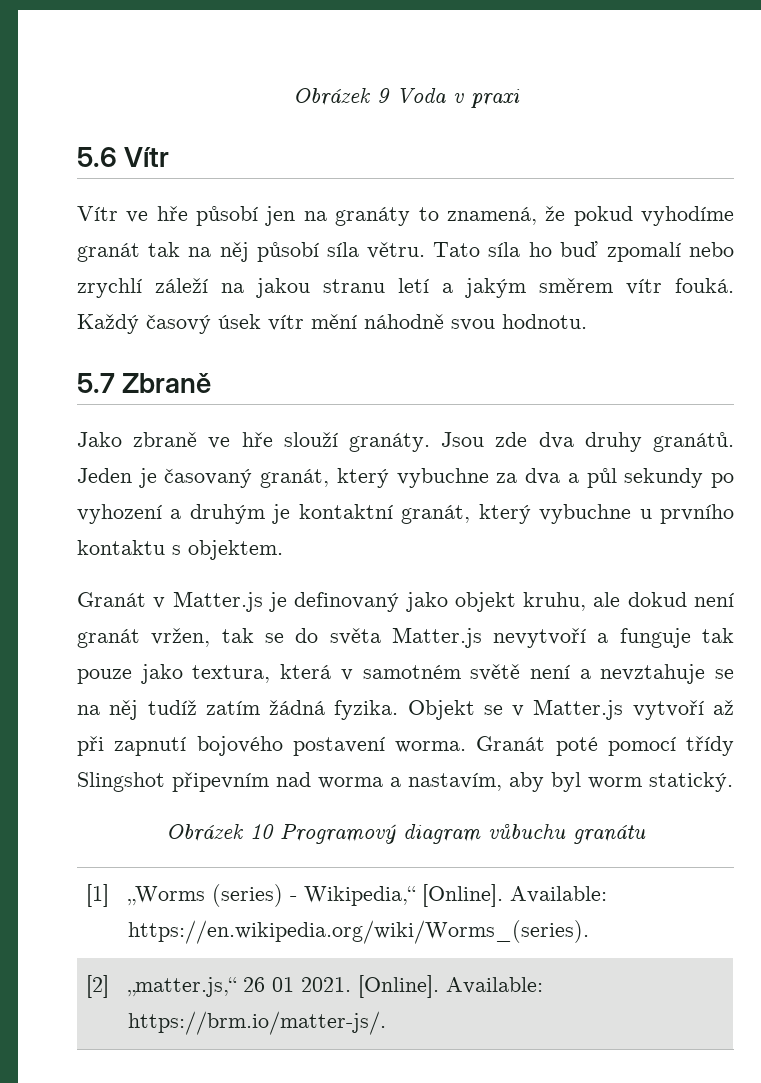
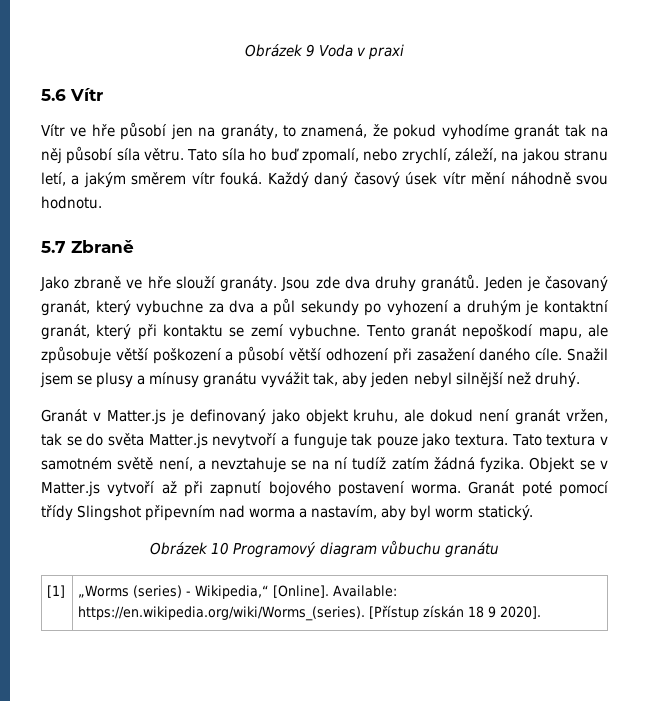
- Vítr ve hře působí jen na granáty to znamená, že pokud vyhodíme granát tak na něj působí síla větru.
+ Vítr ve hře působí jen na granáty, to znamená, že pokud vyhodíme granát tak na něj působí síla větru.
- Tato síla ho buď zpomalí nebo zrychlí záleží na jakou stranu letí a jakým směrem vítr fouká.
+ Tato síla ho buď zpomalí, nebo zrychlí, záleží, na jakou stranu letí, a jakým směrem vítr fouká.
- Každý časový úsek vítr mění náhodně svou hodnotu.
+ Každý daný časový úsek vítr mění náhodně svou hodnotu.
- Jeden je časovaný granát, který vybuchne za dva a půl sekundy po vyhození a druhým je kontaktní granát, který vybuchne u prvního kontaktu s objektem.
+ Jeden je časovaný granát, který vybuchne za dva a půl sekundy po vyhození a druhým je kontaktní granát, který při kontaktu se zemí vybuchne. Tento granát nepoškodí mapu, ale způsobuje větší poškození a působí větší odhození při zasažení daného cíle. Snažil jsem se plusy a mínusy granátu vyvážit tak, aby jeden nebyl silnější než druhý.
- Granát v Matter.js je definovaný jako objekt kruhu, ale dokud není granát vržen, tak se do světa Matter.js nevytvoří a funguje tak pouze jako textura, která v samotném světě není a nevztahuje se na něj tudíž zatím žádná fyzika.
+ Granát v Matter.js je definovaný jako objekt kruhu, ale dokud není granát vržen, tak se do světa Matter.js nevytvoří a funguje tak pouze jako textura. Tato textura v samotném světě není, a nevztahuje se na ní tudíž zatím žádná fyzika.
- [1] | „Worms (series) - Wikipedia,“ [Online]. Available: https://en.wikipedia.org/wiki/Worms_(series).
- [2] | „matter.js,“ 26 01 2021. [Online]. Available: https://brm.io/matter-js/.
+ [1] | „Worms (series) - Wikipedia,“ [Online]. Available: https://en.wikipedia.org/wiki/Worms_(series). [Přístup získán 18 9 2020].

